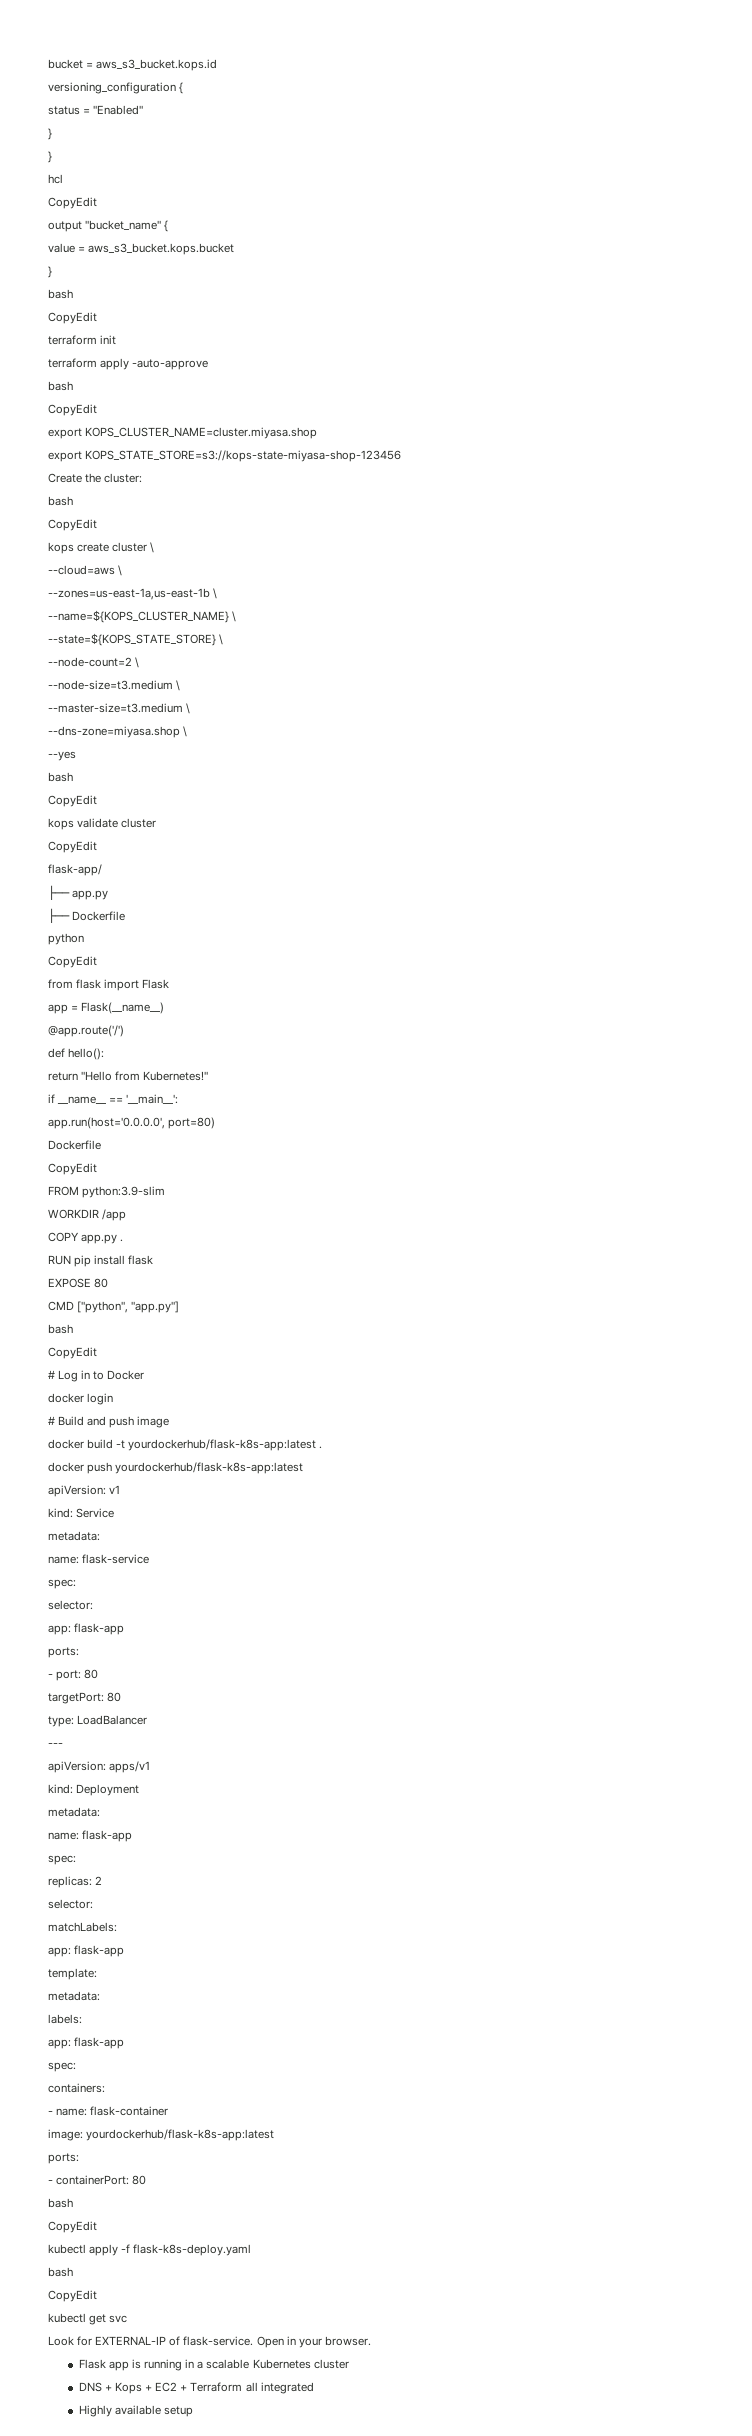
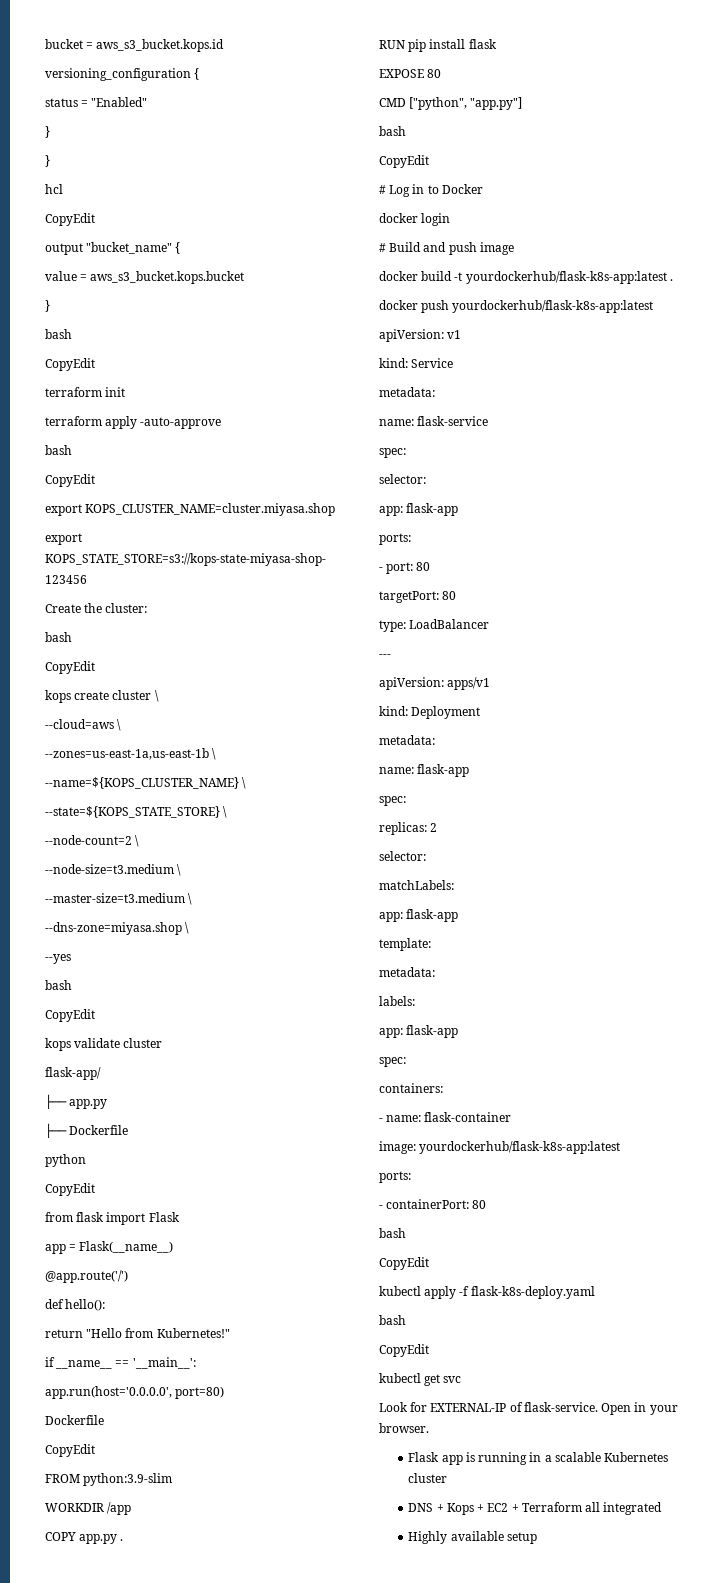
  kops validate cluster
- CopyEdit

